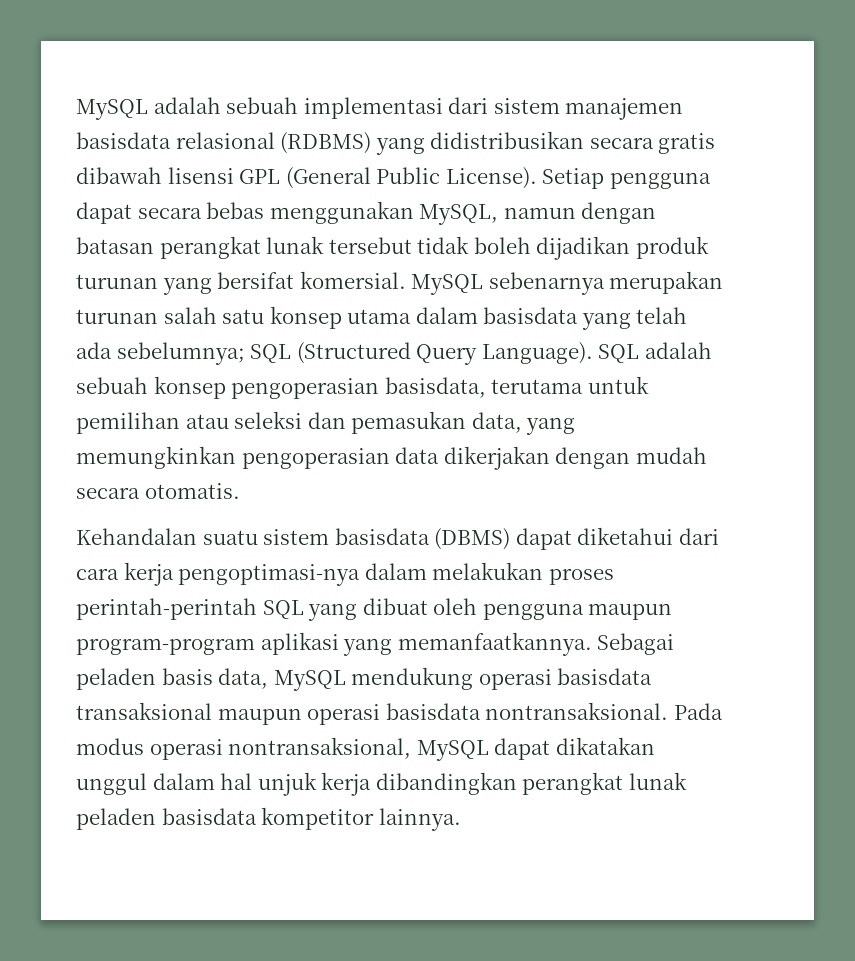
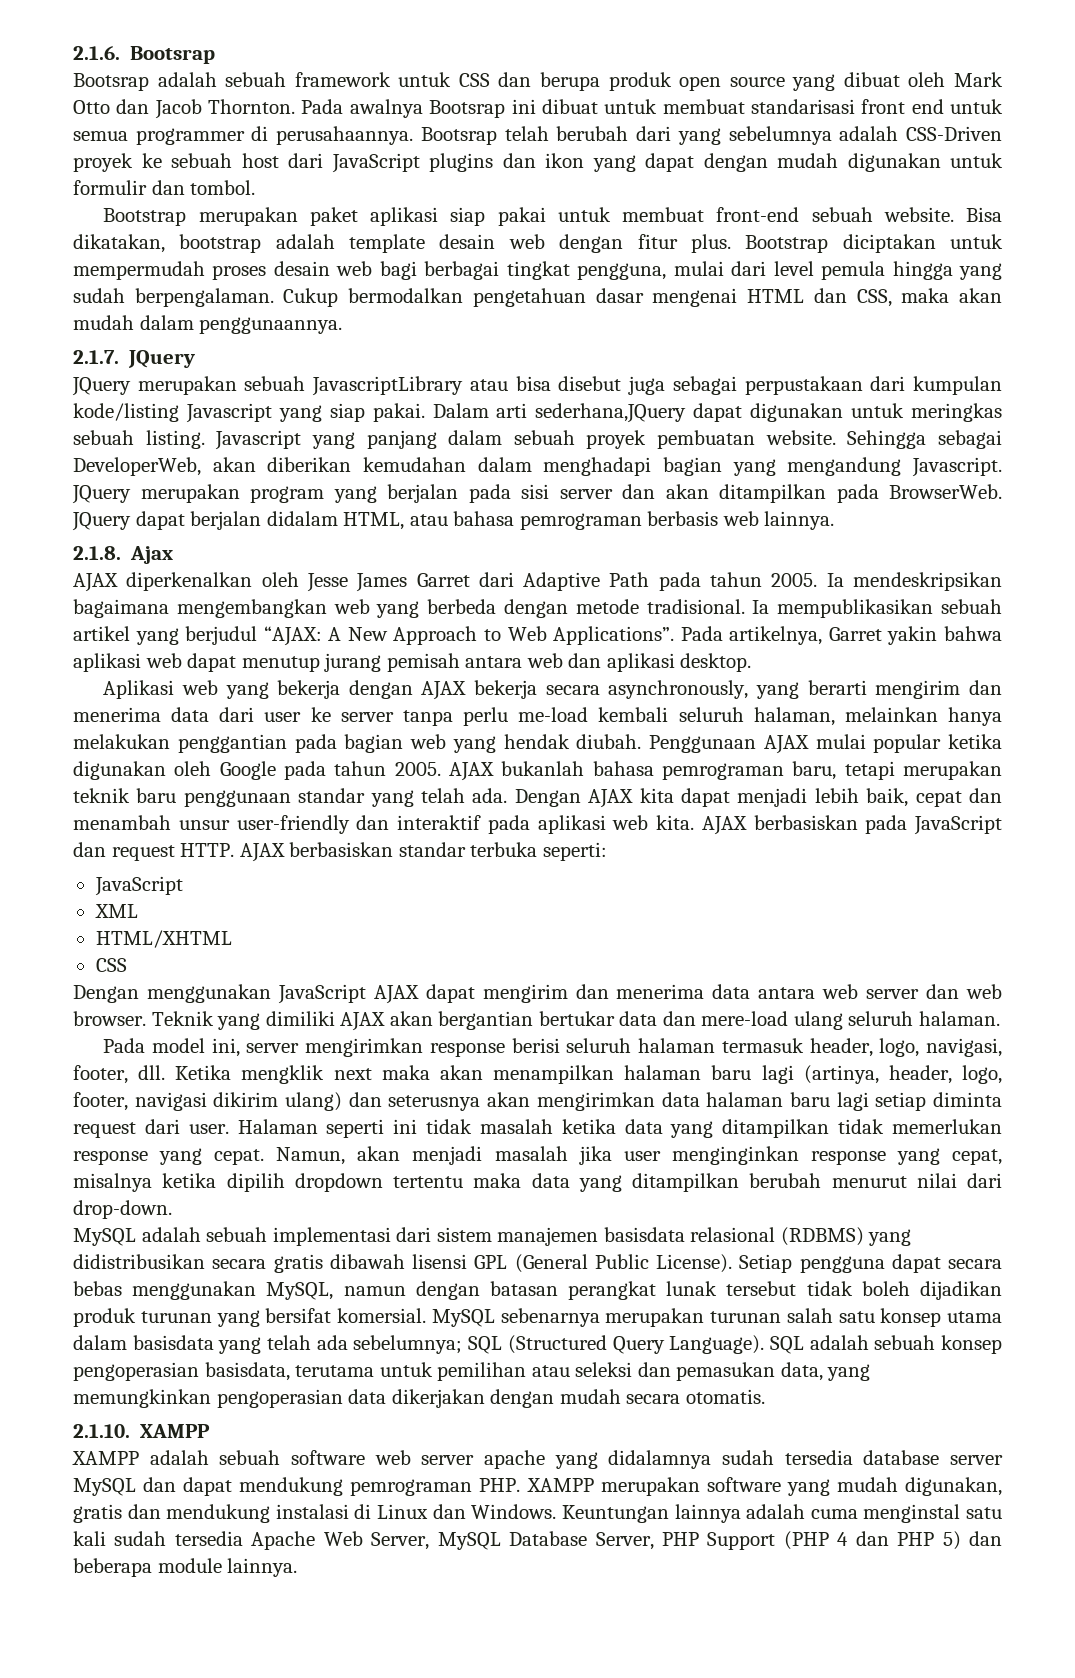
+ 2.1.6. Bootsrap
+ Bootsrap adalah sebuah framework untuk CSS dan berupa produk open source yang dibuat oleh Mark Otto dan Jacob Thornton. Pada awalnya Bootsrap ini dibuat untuk membuat standarisasi front end untuk semua programmer di perusahaannya. Bootsrap telah berubah dari yang sebelumnya adalah CSS-Driven proyek ke sebuah host dari JavaScript plugins dan ikon yang dapat dengan mudah digunakan untuk formulir dan tombol.
+ Bootstrap merupakan paket aplikasi siap pakai untuk membuat front-end sebuah website. Bisa dikatakan, bootstrap adalah template desain web dengan fitur plus. Bootstrap diciptakan untuk mempermudah proses desain web bagi berbagai tingkat pengguna, mulai dari level pemula hingga yang sudah berpengalaman. Cukup bermodalkan pengetahuan dasar mengenai HTML dan CSS, maka akan mudah dalam penggunaannya.
+ 2.1.7. JQuery
+ JQuery merupakan sebuah JavascriptLibrary atau bisa disebut juga sebagai perpustakaan dari kumpulan kode/listing Javascript yang siap pakai. Dalam arti sederhana,JQuery dapat digunakan untuk meringkas sebuah listing. Javascript yang panjang dalam sebuah proyek pembuatan website. Sehingga sebagai DeveloperWeb, akan diberikan kemudahan dalam menghadapi bagian yang mengandung Javascript. JQuery merupakan program yang berjalan pada sisi server dan akan ditampilkan pada BrowserWeb. JQuery dapat berjalan didalam HTML, atau bahasa pemrograman berbasis web lainnya.
+ 2.1.8. Ajax
+ AJAX diperkenalkan oleh Jesse James Garret dari Adaptive Path pada tahun 2005. Ia mendeskripsikan bagaimana mengembangkan web yang berbeda dengan metode tradisional. Ia mempublikasikan sebuah artikel yang berjudul “AJAX: A New Approach to Web Applications”. Pada artikelnya, Garret yakin bahwa aplikasi web dapat menutup jurang pemisah antara web dan aplikasi desktop.
+ Aplikasi web yang bekerja dengan AJAX bekerja secara asynchronously, yang berarti mengirim dan menerima data dari user ke server tanpa perlu me-load kembali seluruh halaman, melainkan hanya melakukan penggantian pada bagian web yang hendak diubah. Penggunaan AJAX mulai popular ketika digunakan oleh Google pada tahun 2005. AJAX bukanlah bahasa pemrograman baru, tetapi merupakan teknik baru penggunaan standar yang telah ada. Dengan AJAX kita dapat menjadi lebih baik, cepat dan menambah unsur user-friendly dan interaktif pada aplikasi web kita. AJAX berbasiskan pada JavaScript dan request HTTP. AJAX berbasiskan standar terbuka seperti:
+ JavaScript
+ XML
+ HTML/XHTML
+ CSS
+ Dengan menggunakan JavaScript AJAX dapat mengirim dan menerima data antara web server dan web browser. Teknik yang dimiliki AJAX akan bergantian bertukar data dan mere-load ulang seluruh halaman.
+ Pada model ini, server mengirimkan response berisi seluruh halaman termasuk header, logo, navigasi, footer, dll. Ketika mengklik next maka akan menampilkan halaman baru lagi (artinya, header, logo, footer, navigasi dikirim ulang) dan seterusnya akan mengirimkan data halaman baru lagi setiap diminta request dari user. Halaman seperti ini tidak masalah ketika data yang ditampilkan tidak memerlukan response yang cepat. Namun, akan menjadi masalah jika user menginginkan response yang cepat, misalnya ketika dipilih dropdown tertentu maka data yang ditampilkan berubah menurut nilai dari drop-down.
- Kehandalan suatu sistem basisdata (DBMS) dapat diketahui dari cara kerja pengoptimasi-nya dalam melakukan proses perintah-perintah SQL yang dibuat oleh pengguna maupun program-program aplikasi yang memanfaatkannya. Sebagai peladen basis data, MySQL mendukung operasi basisdata transaksional maupun operasi basisdata nontransaksional. Pada modus operasi nontransaksional, MySQL dapat dikatakan unggul dalam hal unjuk kerja dibandingkan perangkat lunak peladen basisdata kompetitor lainnya.
+ 2.1.10. XAMPP
+ XAMPP adalah sebuah software web server apache yang didalamnya sudah tersedia database server MySQL dan dapat mendukung pemrograman PHP. XAMPP merupakan software yang mudah digunakan, gratis dan mendukung instalasi di Linux dan Windows. Keuntungan lainnya adalah cuma menginstal satu kali sudah tersedia Apache Web Server, MySQL Database Server, PHP Support (PHP 4 dan PHP 5) dan beberapa module lainnya.

